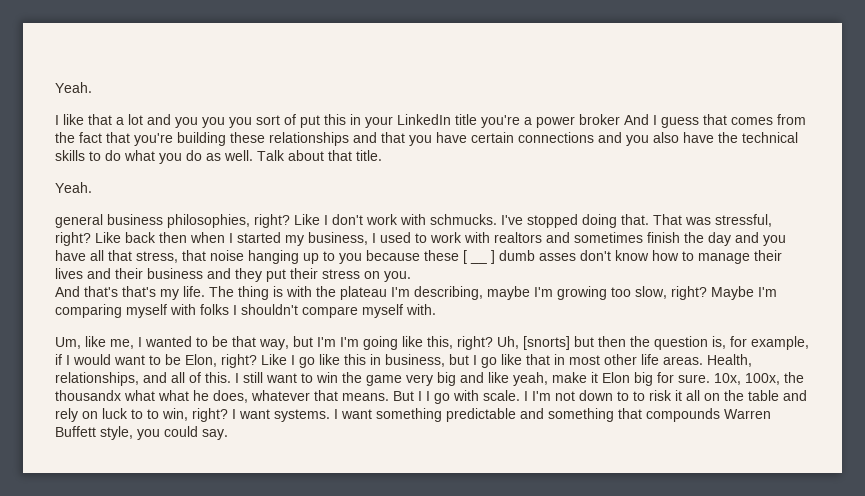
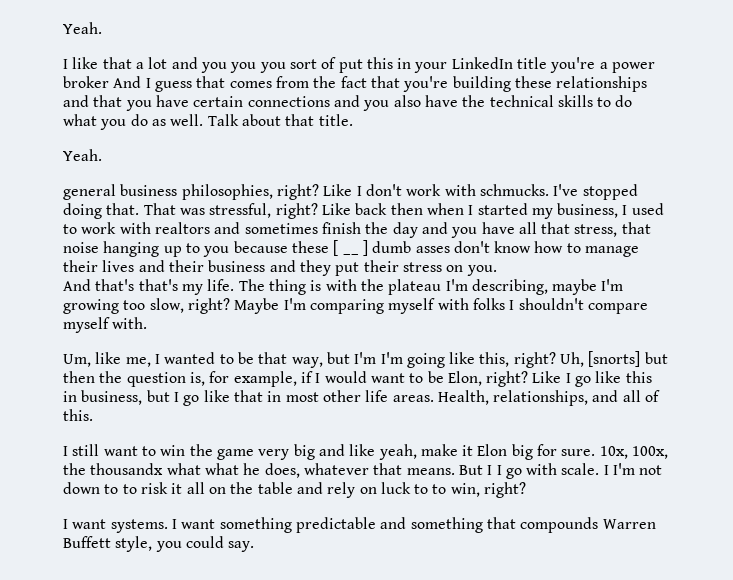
- Health, relationships, and all of this. I still want to win the game very big and like yeah, make it Elon big for sure.
+ Health, relationships, and all of this.
+ I still want to win the game very big and like yeah, make it Elon big for sure.
- I I'm not down to to risk it all on the table and rely on luck to to win, right? I want systems.
+ I I'm not down to to risk it all on the table and rely on luck to to win, right?
+ I want systems.

